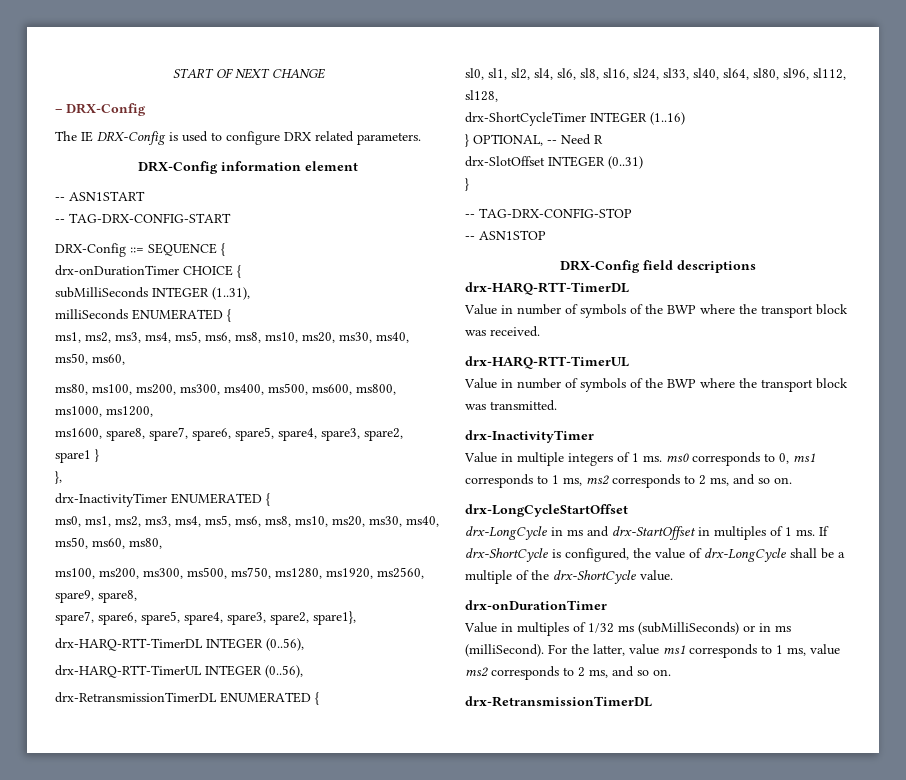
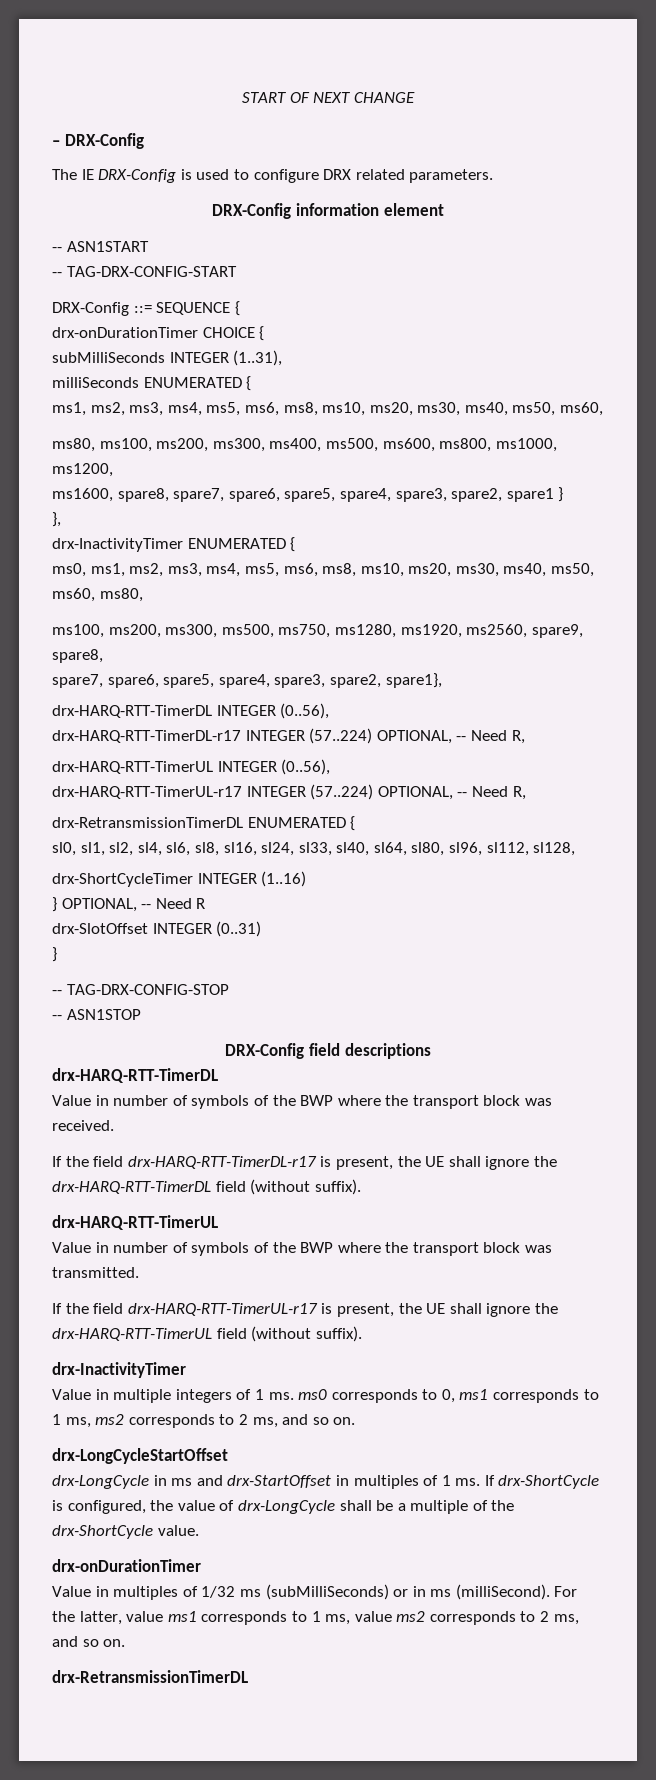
+ drx-HARQ-RTT-TimerDL-r17 INTEGER (57..224) OPTIONAL, -- Need R,
  drx-HARQ-RTT-TimerUL INTEGER (0..56),
+ drx-HARQ-RTT-TimerUL-r17 INTEGER (57..224) OPTIONAL, -- Need R,
+ If the field drx-HARQ-RTT-TimerDL-r17 is present, the UE shall ignore the drx-HARQ-RTT-TimerDL field (without suffix).
+ If the field drx-HARQ-RTT-TimerUL-r17 is present, the UE shall ignore the drx-HARQ-RTT-TimerUL field (without suffix).

